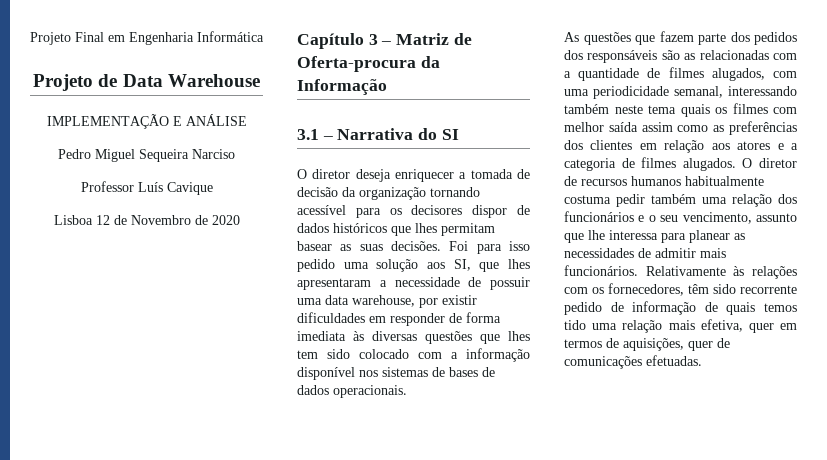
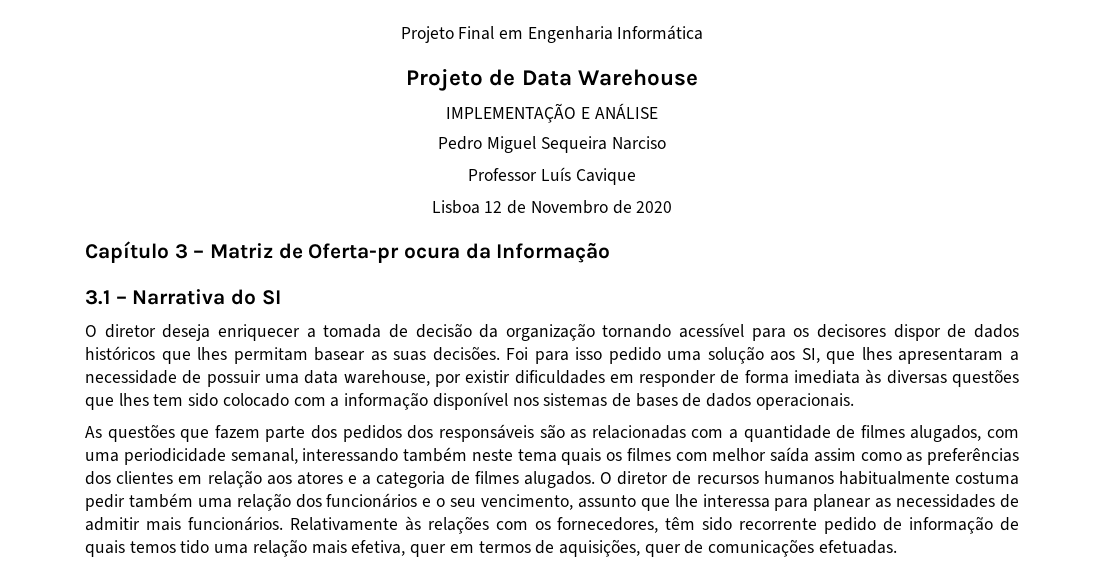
- Capítulo 3 – Matriz de Oferta-procura da Informação
+ Capítulo 3 – Matriz de Oferta-pr ocura da Informação

